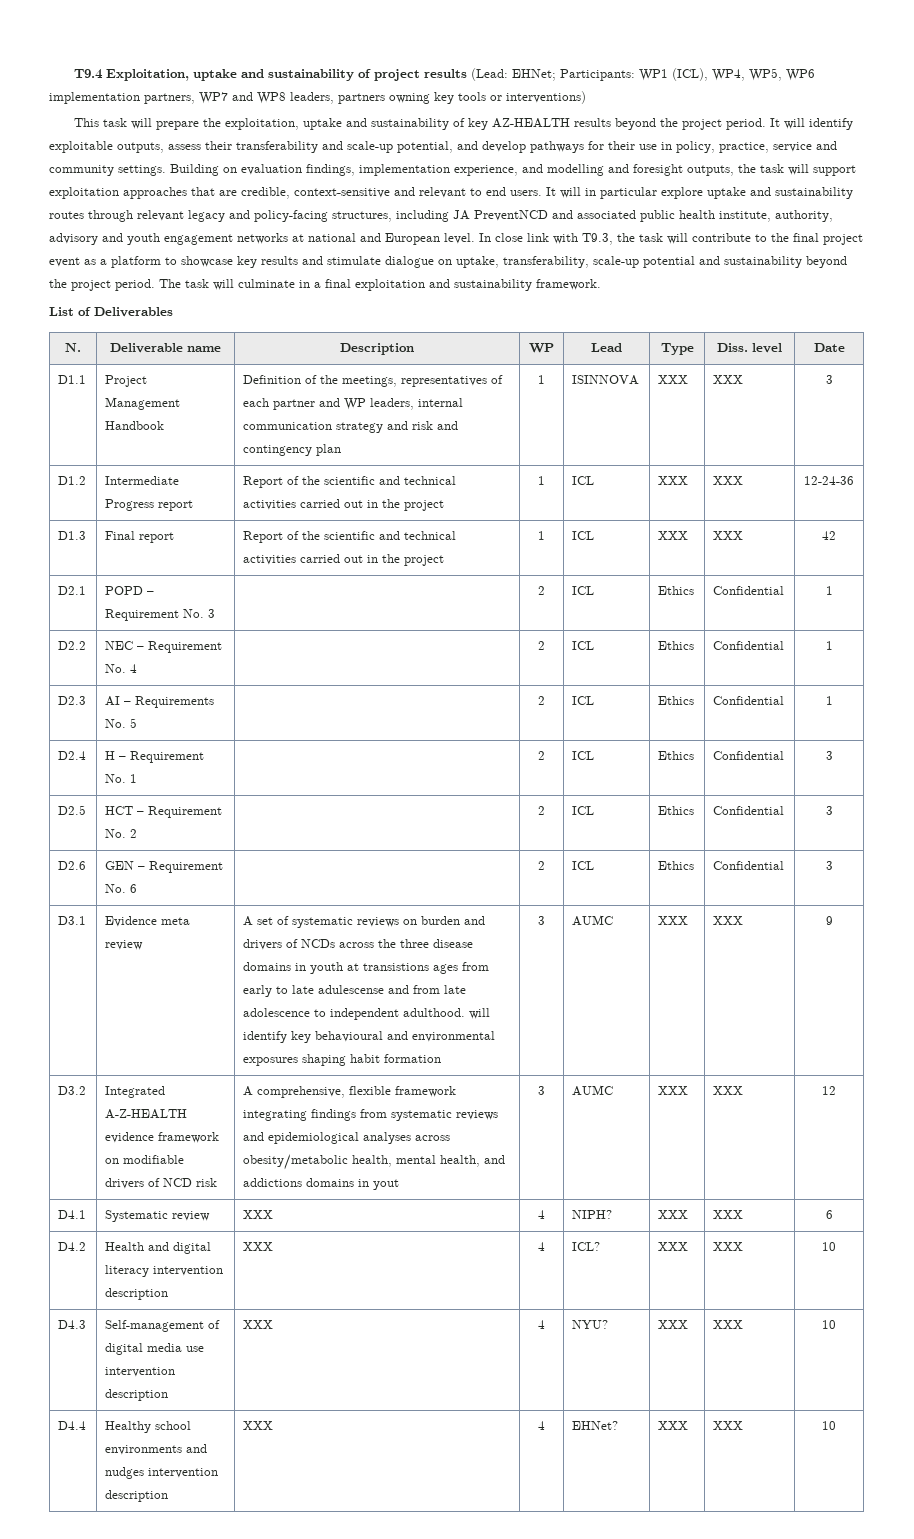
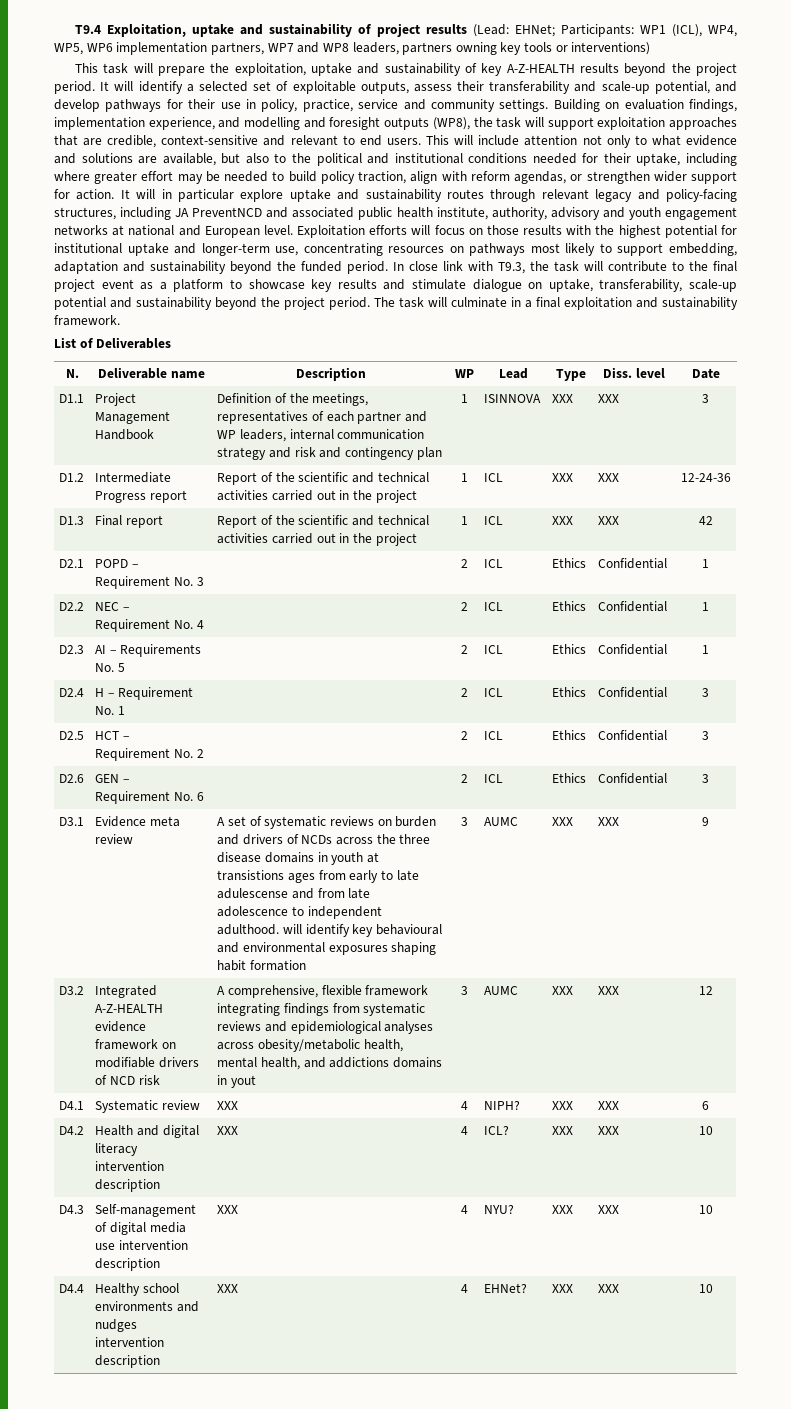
- This task will prepare the exploitation, uptake and sustainability of key AZ-HEALTH results beyond the project period.
+ This task will prepare the exploitation, uptake and sustainability of key A-Z-HEALTH results beyond the project period.
- It will identify exploitable outputs, assess their transferability and scale-up potential, and develop pathways for their use in policy, practice, service and community settings.
+ It will identify a selected set of exploitable outputs, assess their transferability and scale-up potential, and develop pathways for their use in policy, practice, service and community settings.
- Building on evaluation findings, implementation experience, and modelling and foresight outputs, the task will support exploitation approaches that are credible, context-sensitive and relevant to end users.
+ Building on evaluation findings, implementation experience, and modelling and foresight outputs (WP8), the task will support exploitation approaches that are credible, context-sensitive and relevant to end users.
+ This will include attention not only to what evidence and solutions are available, but also to the political and institutional conditions needed for their uptake, including where greater effort may be needed to build policy traction, align with reform agendas, or strengthen wider support for action.
+ Exploitation efforts will focus on those results with the highest potential for institutional uptake and longer-term use, concentrating resources on pathways most likely to support embedding, adaptation and sustainability beyond the funded period.

